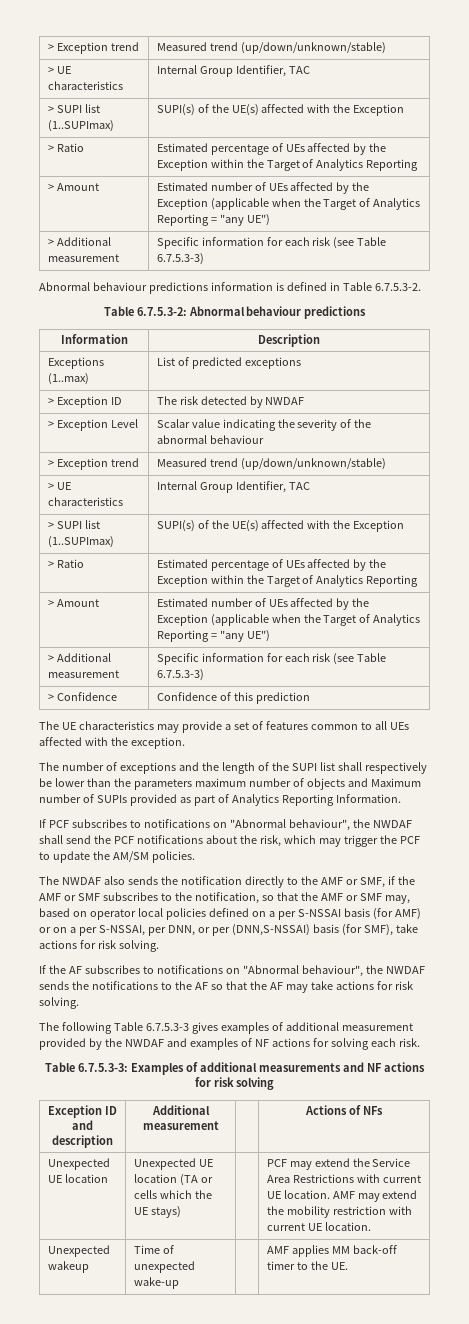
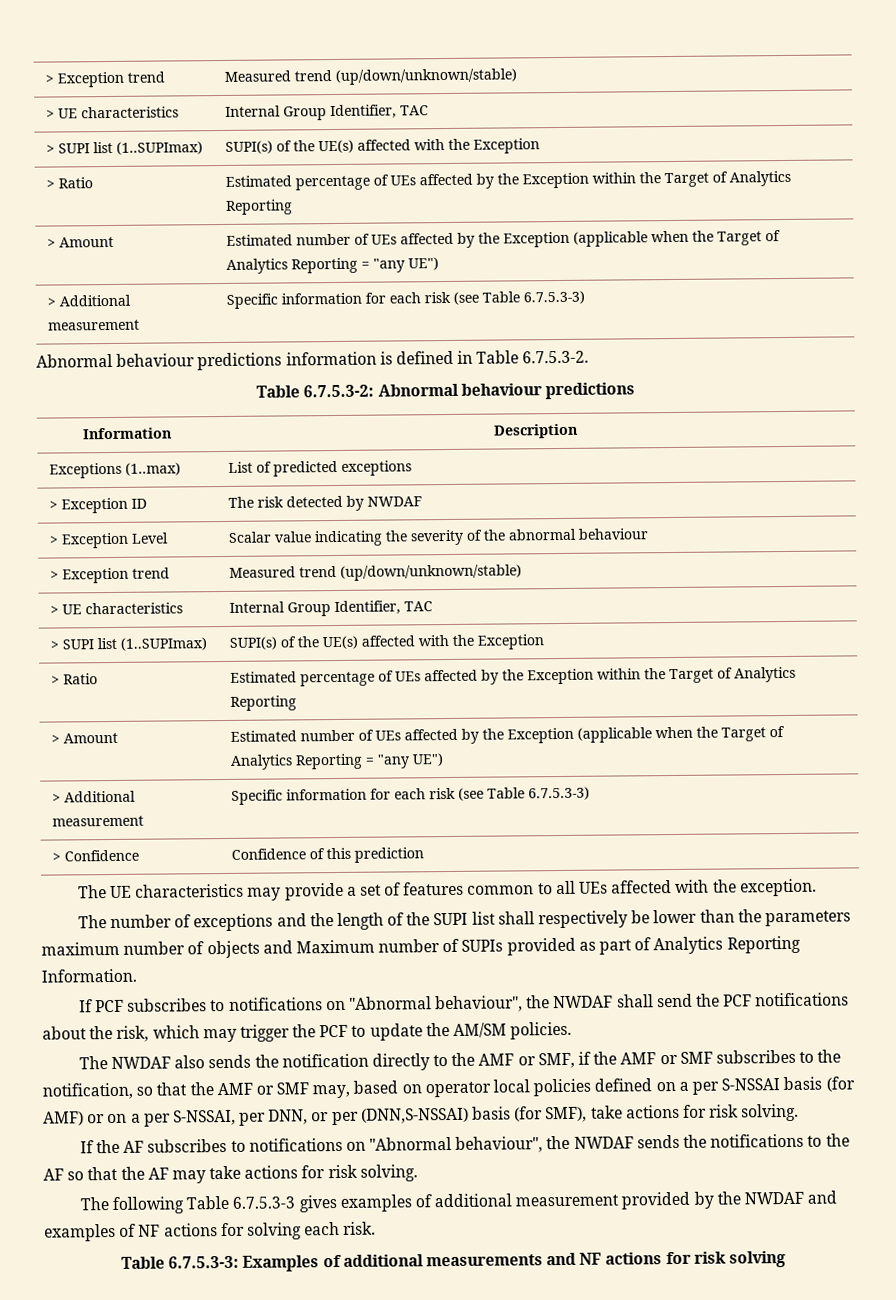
- Exception ID and description | Additional measurement | | Actions of NFs
- Unexpected UE location | Unexpected UE location (TA or cells which the UE stays) | | PCF may extend the Service Area Restrictions with current UE location. AMF may extend the mobility restriction with current UE location.
- Unexpected wakeup | Time of unexpected wake-up | | AMF applies MM back-off timer to the UE.

